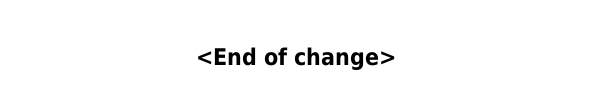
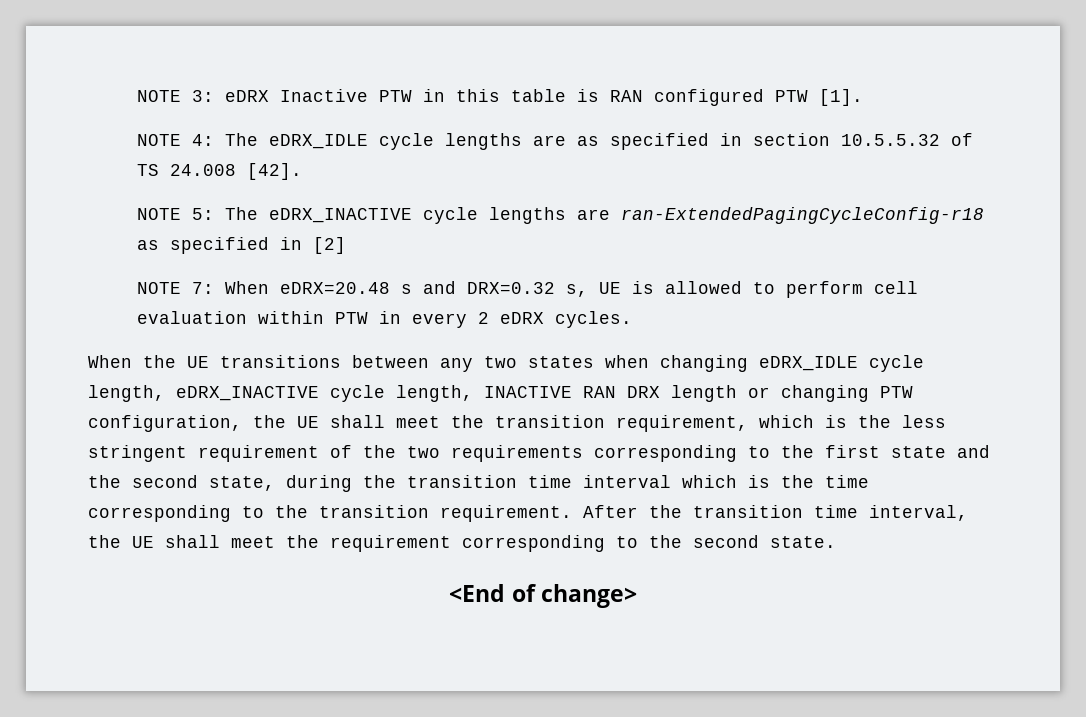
+ NOTE 3: eDRX Inactive PTW in this table is RAN configured PTW [1].
+ NOTE 4: The eDRX_IDLE cycle lengths are as specified in section 10.5.5.32 of TS 24.008 [42].
+ NOTE 5: The eDRX_INACTIVE cycle lengths are ran-ExtendedPagingCycleConfig-r18 as specified in [2]
+ NOTE 7: When eDRX=20.48 s and DRX=0.32 s, UE is allowed to perform cell evaluation within PTW in every 2 eDRX cycles.
+ When the UE transitions between any two states when changing eDRX_IDLE cycle length, eDRX_INACTIVE cycle length, INACTIVE RAN DRX length or changing PTW configuration, the UE shall meet the transition requirement, which is the less stringent requirement of the two requirements corresponding to the first state and the second state, during the transition time interval which is the time corresponding to the transition requirement. After the transition time interval, the UE shall meet the requirement corresponding to the second state.

